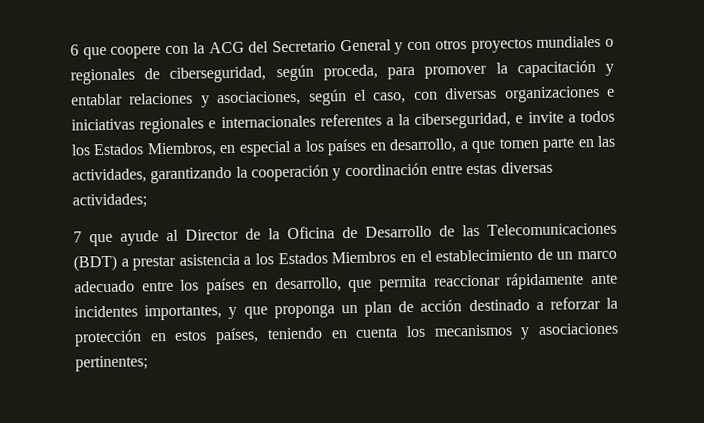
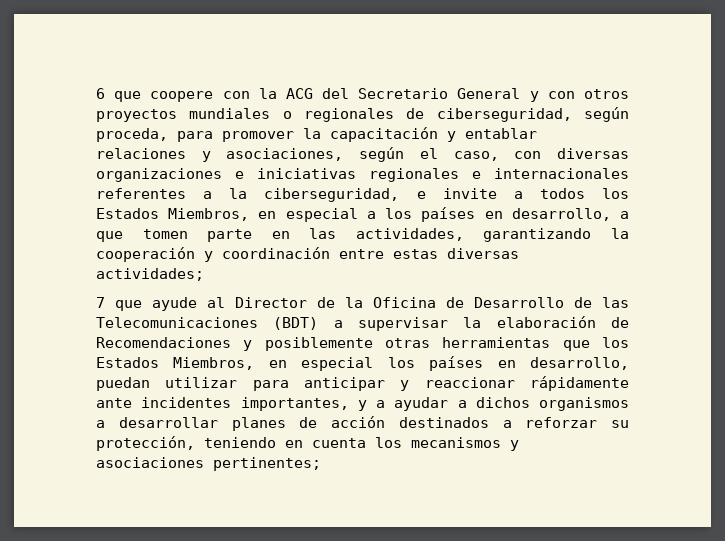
- 7 que ayude al Director de la Oficina de Desarrollo de las Telecomunicaciones (BDT) a prestar asistencia a los Estados Miembros en el establecimiento de un marco adecuado entre los países en desarrollo, que permita reaccionar rápidamente ante incidentes importantes, y que proponga un plan de acción destinado a reforzar la protección en estos países, teniendo en cuenta los mecanismos y asociaciones pertinentes;
+ 7 que ayude al Director de la Oficina de Desarrollo de las Telecomunicaciones (BDT) a supervisar la elaboración de Recomendaciones y posiblemente otras herramientas que los Estados Miembros, en especial los países en desarrollo, puedan utilizar para anticipar y reaccionar rápidamente ante incidentes importantes, y a ayudar a dichos organismos a desarrollar planes de acción destinados a reforzar su protección, teniendo en cuenta los mecanismos y asociaciones pertinentes;

